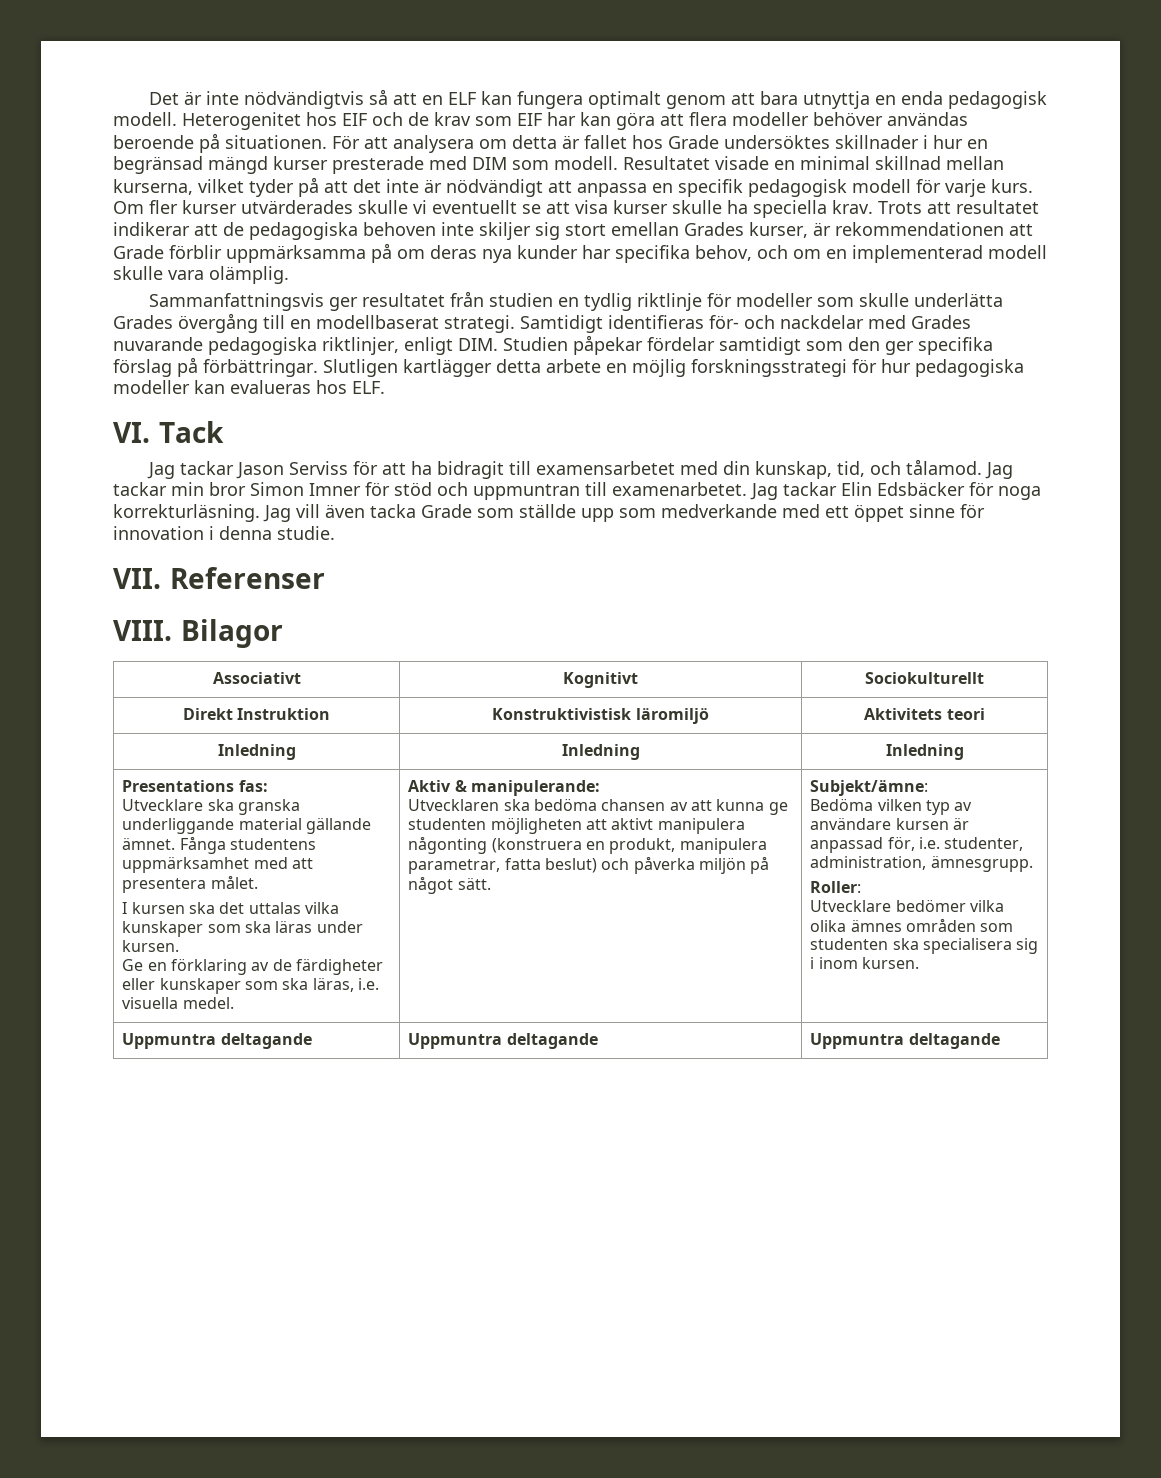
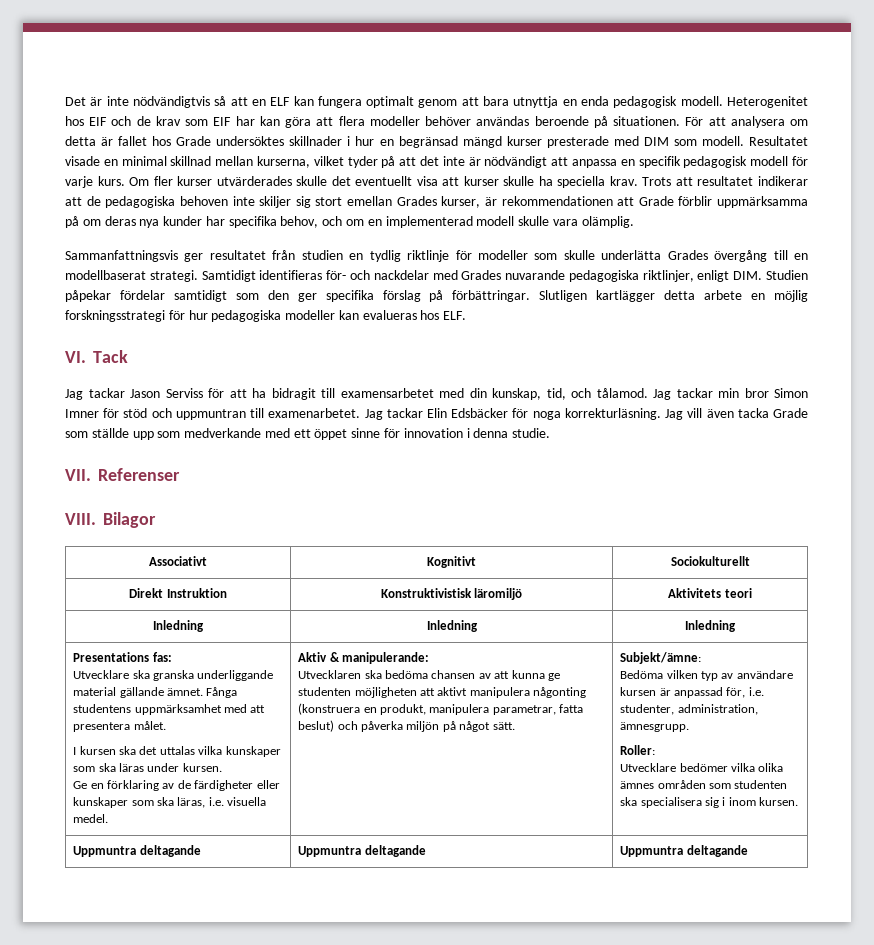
- Om fler kurser utvärderades skulle vi eventuellt se att visa kurser skulle ha speciella krav.
+ Om fler kurser utvärderades skulle det eventuellt visa att kurser skulle ha speciella krav.

